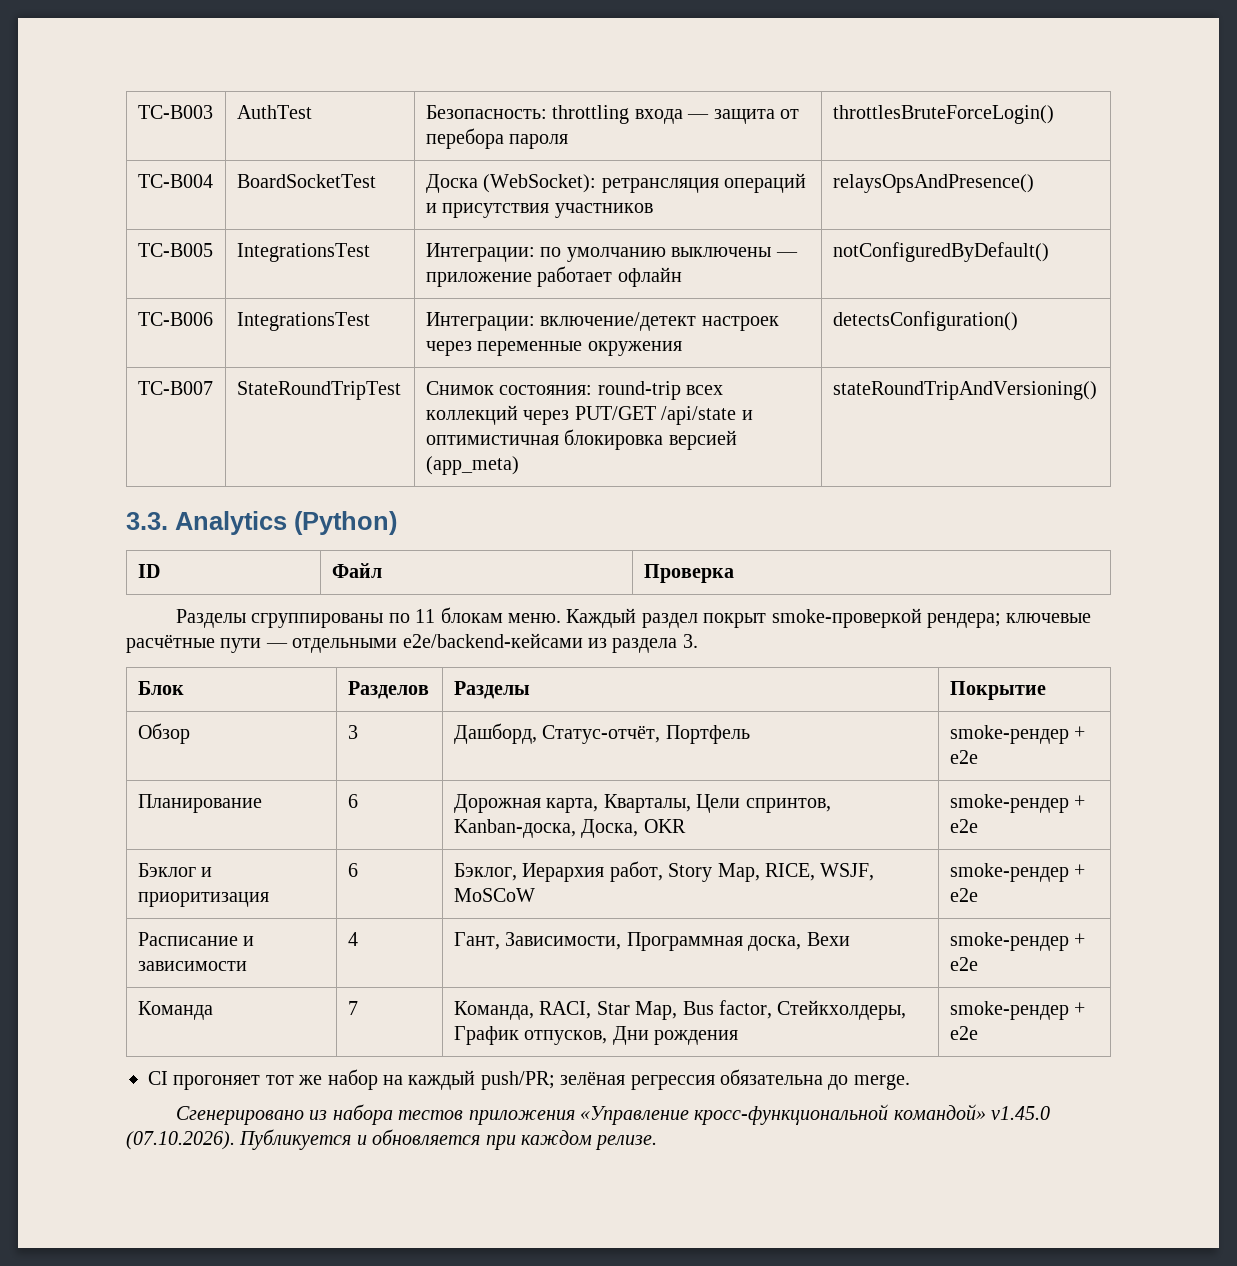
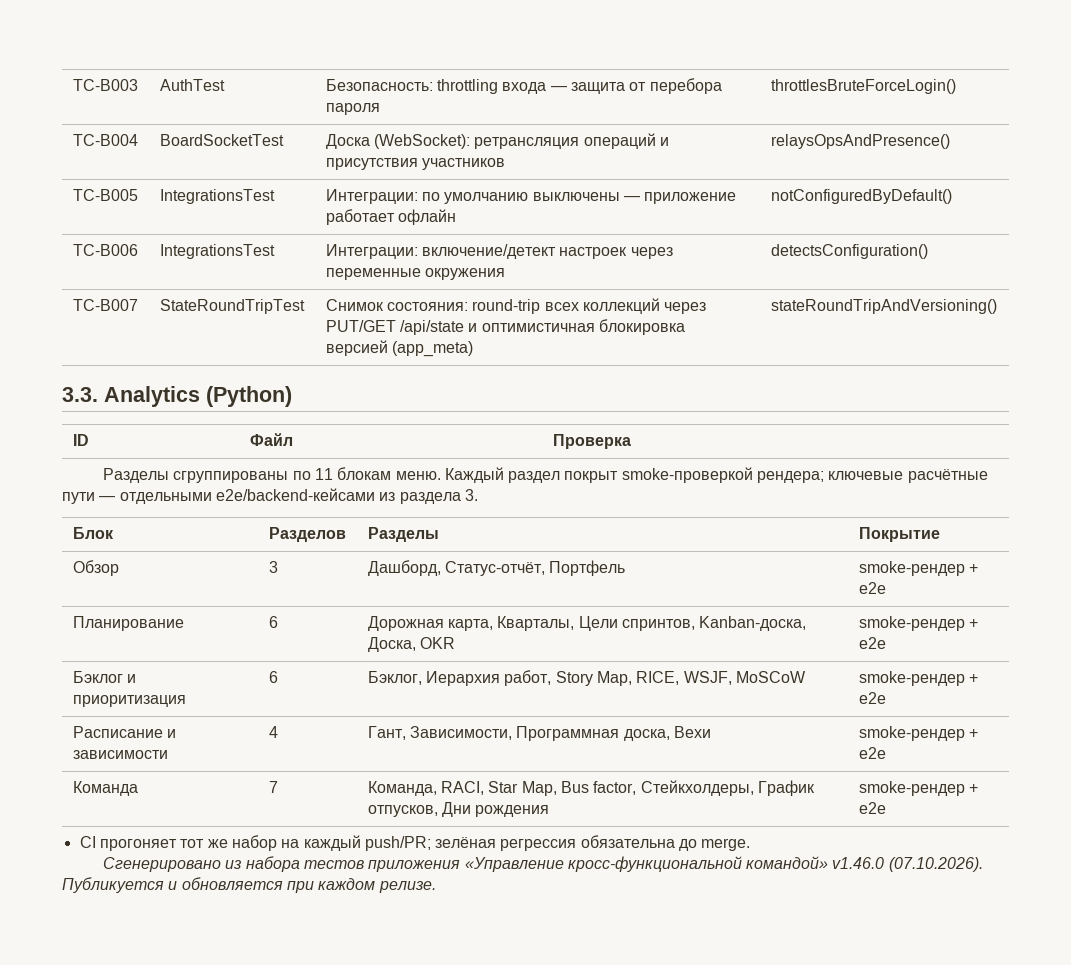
- Сгенерировано из набора тестов приложения «Управление кросс-функциональной командой» v1.45.0 (07.10.2026). Публикуется и обновляется при каждом релизе.
+ Сгенерировано из набора тестов приложения «Управление кросс-функциональной командой» v1.46.0 (07.10.2026). Публикуется и обновляется при каждом релизе.

